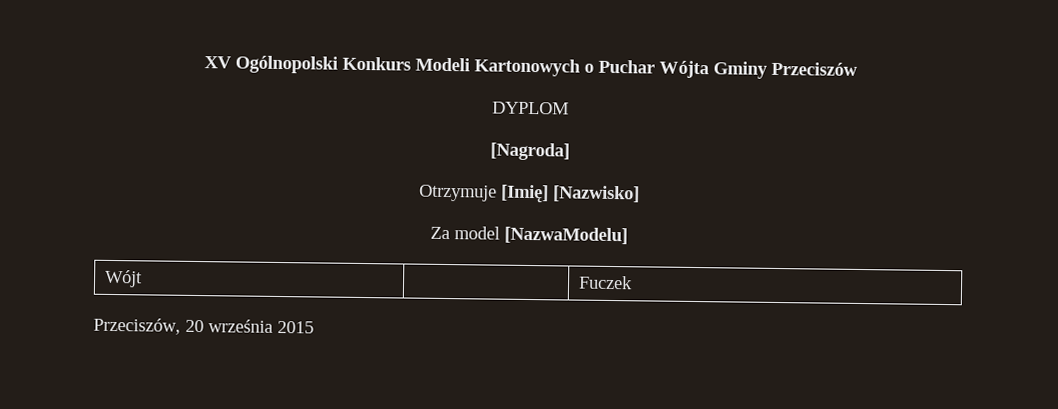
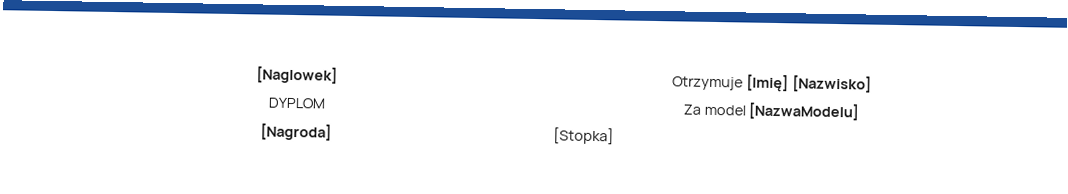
- XV Ogólnopolski Konkurs Modeli Kartonowych o Puchar Wójta Gminy Przeciszów
+ [Naglowek]
- Wójt | | Fuczek
- Przeciszów, 20 września 2015
+ [Stopka]

